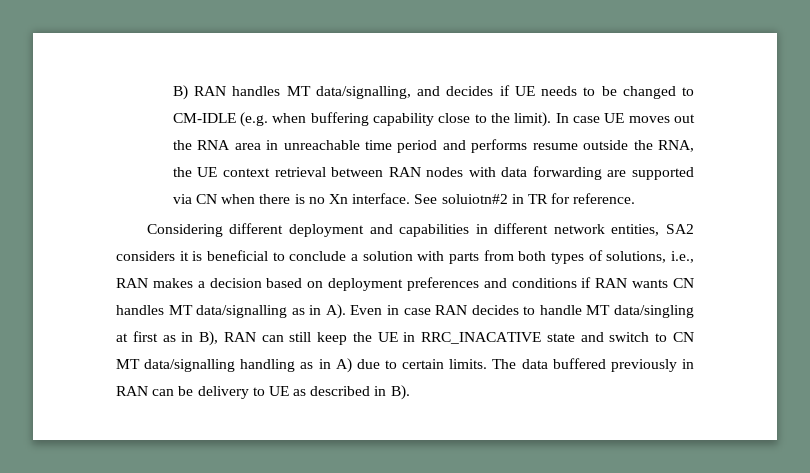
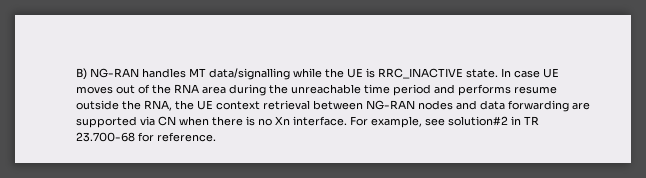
- B) RAN handles MT data/signalling, and decides if UE needs to be changed to CM-IDLE (e.g. when buffering capability close to the limit).
+ B) NG-RAN handles MT data/signalling while the UE is RRC_INACTIVE state.
- In case UE moves out the RNA area in unreachable time period and performs resume outside the RNA, the UE context retrieval between RAN nodes with data forwarding are supported via CN when there is no Xn interface.
+ In case UE moves out of the RNA area during the unreachable time period and performs resume outside the RNA, the UE context retrieval between NG-RAN nodes and data forwarding are supported via CN when there is no Xn interface.
- See soluiotn#2 in TR for reference.
+ For example, see solution#2 in TR 23.700-68 for reference.
- Considering different deployment and capabilities in different network entities, SA2 considers it is beneficial to conclude a solution with parts from both types of solutions, i.e., RAN makes a decision based on deployment preferences and conditions if RAN wants CN handles MT data/signalling as in A). Even in case RAN decides to handle MT data/singling at first as in B), RAN can still keep the UE in RRC_INACATIVE state and switch to CN MT data/signalling handling as in A) due to certain limits. The data buffered previously in RAN can be delivery to UE as described in B).

